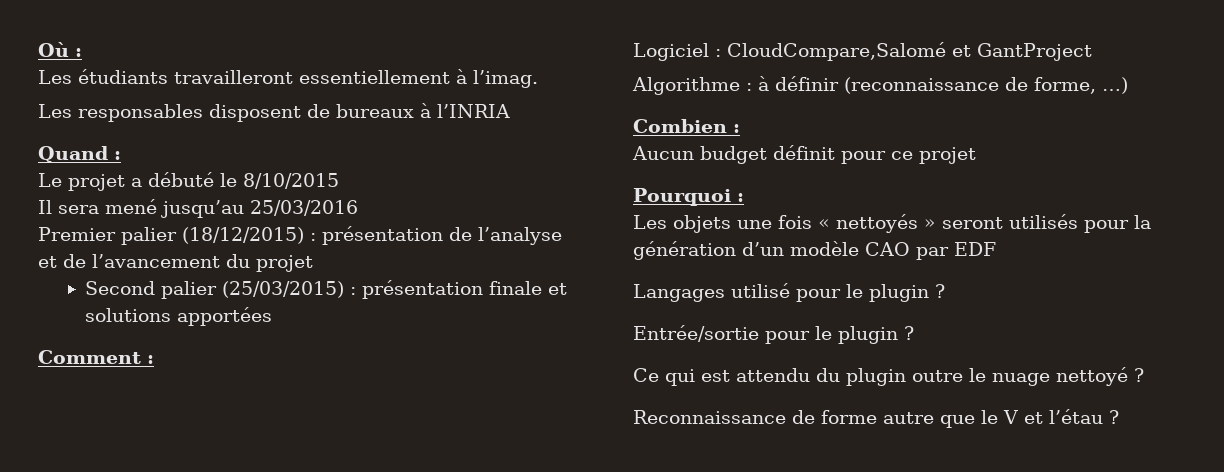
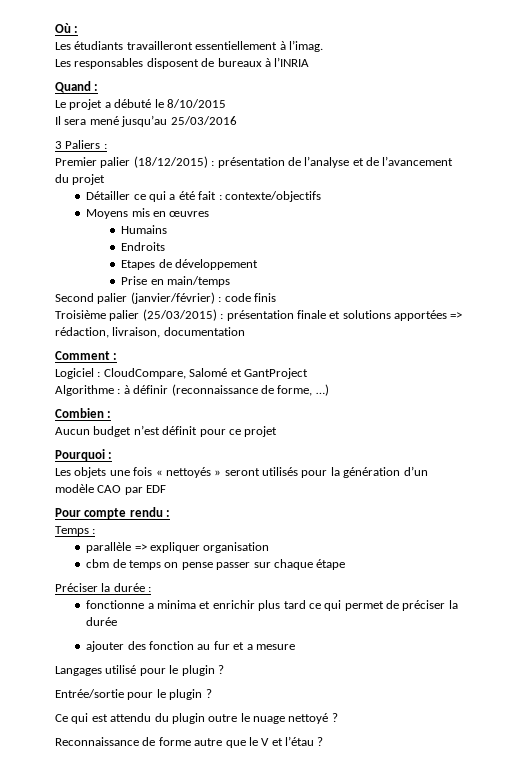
+ 3 Paliers :
- Second palier (25/03/2015) : présentation finale et solutions apportées
+ Détailler ce qui a été fait : contexte/objectifs
+ Moyens mis en œuvres
+ Humains
+ Endroits
+ Etapes de développement
+ Prise en main/temps
+ Second palier (janvier/février) : code finis
+ Troisième palier (25/03/2015) : présentation finale et solutions apportées => rédaction, livraison, documentation
- Logiciel : CloudCompare,Salomé et GantProject
+ Logiciel : CloudCompare, Salomé et GantProject
- Aucun budget définit pour ce projet
+ Aucun budget n’est définit pour ce projet
+ Pour compte rendu :
+ Temps :
+ parallèle => expliquer organisation
+ cbm de temps on pense passer sur chaque étape
+ Préciser la durée :
+ fonctionne a minima et enrichir plus tard ce qui permet de préciser la durée
+ ajouter des fonction au fur et a mesure

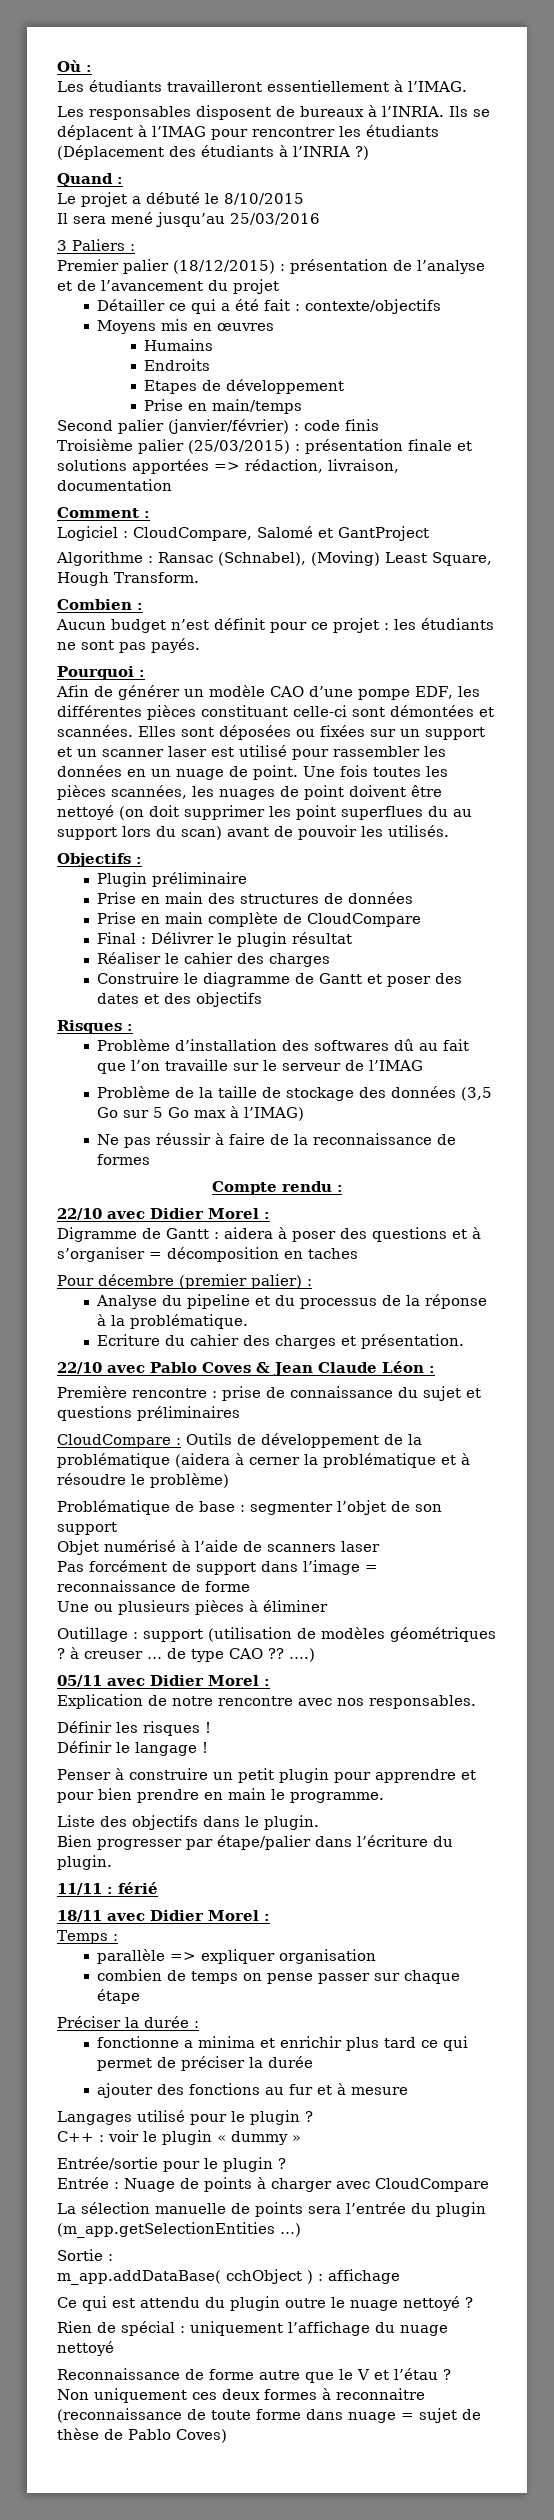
- Les étudiants travailleront essentiellement à l’imag.
+ Les étudiants travailleront essentiellement à l’IMAG.
- Les responsables disposent de bureaux à l’INRIA
+ Les responsables disposent de bureaux à l’INRIA. Ils se déplacent à l’IMAG pour rencontrer les étudiants (Déplacement des étudiants à l’INRIA ?)
- Algorithme : à définir (reconnaissance de forme, …)
+ Algorithme : Ransac (Schnabel), (Moving) Least Square, Hough Transform.
- Aucun budget n’est définit pour ce projet
+ Aucun budget n’est définit pour ce projet : les étudiants ne sont pas payés.
  Pourquoi :
- Les objets une fois « nettoyés » seront utilisés pour la génération d’un modèle CAO par EDF
- Pour compte rendu :
+ Afin de générer un modèle CAO d’une pompe EDF, les différentes pièces constituant celle-ci sont démontées et scannées. Elles sont déposées ou fixées sur un support et un scanner laser est utilisé pour rassembler les données en un nuage de point. Une fois toutes les pièces scannées, les nuages de point doivent être nettoyé (on doit supprimer les point superflues du au support lors du scan) avant de pouvoir les utilisés.
+ Objectifs :
+ Plugin préliminaire
+ Prise en main des structures de données
+ Prise en main complète de CloudCompare
+ Final : Délivrer le plugin résultat
+ Réaliser le cahier des charges
+ Construire le diagramme de Gantt et poser des dates et des objectifs
+ Risques :
+ Problème d’installation des softwares dû au fait que l’on travaille sur le serveur de l’IMAG
+ Problème de la taille de stockage des données (3,5 Go sur 5 Go max à l’IMAG)
+ Ne pas réussir à faire de la reconnaissance de formes
+ Compte rendu :
+ 22/10 avec Didier Morel :
+ Digramme de Gantt : aidera à poser des questions et à s’organiser = décomposition en taches
+ Pour décembre (premier palier) :
+ Analyse du pipeline et du processus de la réponse à la problématique.
+ Ecriture du cahier des charges et présentation.
+ 22/10 avec Pablo Coves & Jean Claude Léon :
+ Première rencontre : prise de connaissance du sujet et questions préliminaires
+ CloudCompare : Outils de développement de la problématique (aidera à cerner la problématique et à résoudre le problème)
+ Problématique de base : segmenter l’objet de son support
+ Objet numérisé à l’aide de scanners laser
+ Pas forcément de support dans l’image = reconnaissance de forme
+ Une ou plusieurs pièces à éliminer
+ Outillage : support (utilisation de modèles géométriques ? à creuser … de type CAO ?? ….)
+ 05/11 avec Didier Morel :
+ Explication de notre rencontre avec nos responsables.
+ Définir les risques !
+ Définir le langage !
+ Penser à construire un petit plugin pour apprendre et pour bien prendre en main le programme.
+ Liste des objectifs dans le plugin.
+ Bien progresser par étape/palier dans l’écriture du plugin.
+ 11/11 : férié
+ 18/11 avec Didier Morel :
- cbm de temps on pense passer sur chaque étape
+ combien de temps on pense passer sur chaque étape
- ajouter des fonction au fur et a mesure
+ ajouter des fonctions au fur et à mesure
+ C++ : voir le plugin « dummy »
+ Entrée : Nuage de points à charger avec CloudCompare
+ La sélection manuelle de points sera l’entrée du plugin (m_app.getSelectionEntities …)
+ Sortie :
+ m_app.addDataBase( cchObject ) : affichage
+ Rien de spécial : uniquement l’affichage du nuage nettoyé
+ Non uniquement ces deux formes à reconnaitre (reconnaissance de toute forme dans nuage = sujet de thèse de Pablo Coves)

